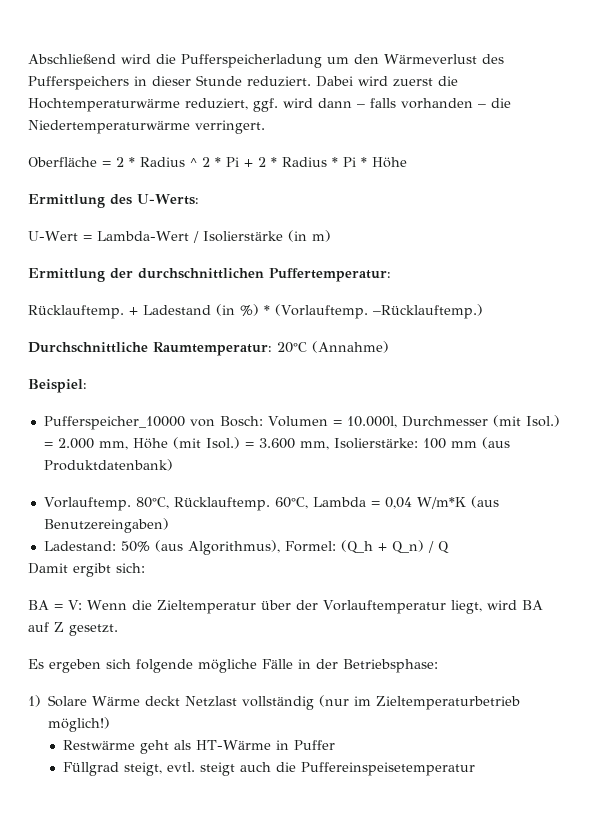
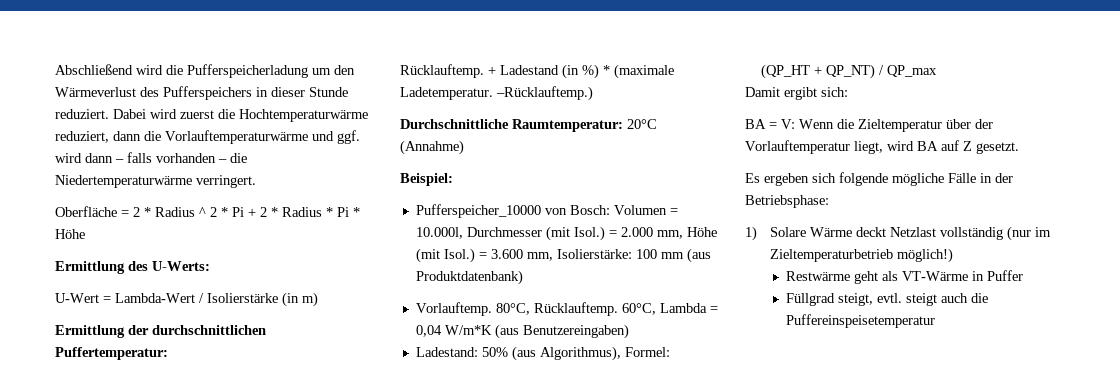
- Dabei wird zuerst die Hochtemperaturwärme reduziert, ggf. wird dann – falls vorhanden – die Niedertemperaturwärme verringert.
+ Dabei wird zuerst die Hochtemperaturwärme reduziert, dann die Vorlauftemperaturwärme und ggf. wird dann – falls vorhanden – die Niedertemperaturwärme verringert.
- + Ladestand (in %) * (Vorlauftemp.
+ + Ladestand (in %) * (maximale Ladetemperatur.
- Ladestand: 50% (aus Algorithmus), Formel: (Q_h + Q_n) / Q
+ Ladestand: 50% (aus Algorithmus), Formel: (QP_HT + QP_NT) / QP_max
- Restwärme geht als HT-Wärme in Puffer
+ Restwärme geht als VT-Wärme in Puffer

